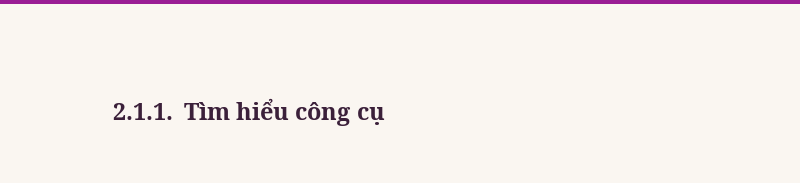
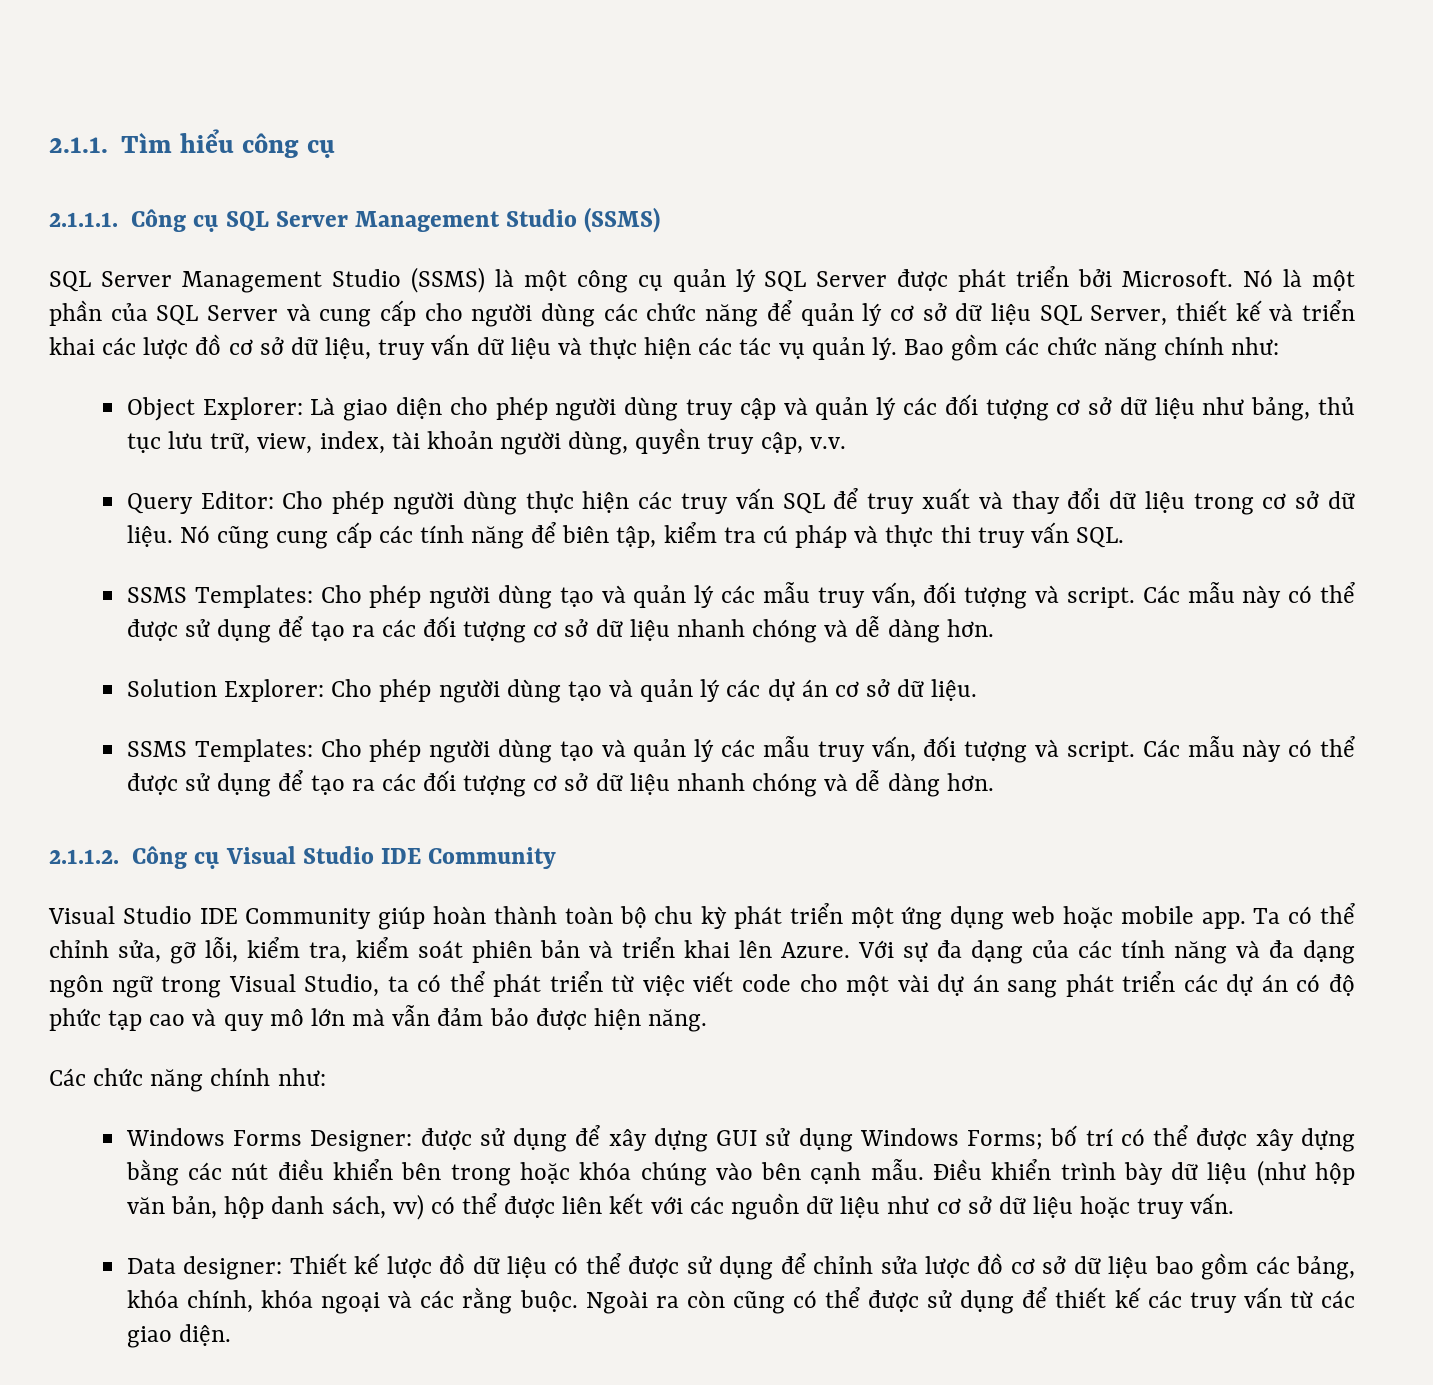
+ 2.1.1.1. Công cụ SQL Server Management Studio (SSMS)
+ SQL Server Management Studio (SSMS) là một công cụ quản lý SQL Server được phát triển bởi Microsoft. Nó là một phần của SQL Server và cung cấp cho người dùng các chức năng để quản lý cơ sở dữ liệu SQL Server, thiết kế và triển khai các lược đồ cơ sở dữ liệu, truy vấn dữ liệu và thực hiện các tác vụ quản lý. Bao gồm các chức năng chính như:
+ Object Explorer: Là giao diện cho phép người dùng truy cập và quản lý các đối tượng cơ sở dữ liệu như bảng, thủ tục lưu trữ, view, index, tài khoản người dùng, quyền truy cập, v.v.
+ Query Editor: Cho phép người dùng thực hiện các truy vấn SQL để truy xuất và thay đổi dữ liệu trong cơ sở dữ liệu. Nó cũng cung cấp các tính năng để biên tập, kiểm tra cú pháp và thực thi truy vấn SQL.
+ SSMS Templates: Cho phép người dùng tạo và quản lý các mẫu truy vấn, đối tượng và script. Các mẫu này có thể được sử dụng để tạo ra các đối tượng cơ sở dữ liệu nhanh chóng và dễ dàng hơn.
+ Solution Explorer: Cho phép người dùng tạo và quản lý các dự án cơ sở dữ liệu.
+ SSMS Templates: Cho phép người dùng tạo và quản lý các mẫu truy vấn, đối tượng và script. Các mẫu này có thể được sử dụng để tạo ra các đối tượng cơ sở dữ liệu nhanh chóng và dễ dàng hơn.
+ 2.1.1.2. Công cụ Visual Studio IDE Community
+ Visual Studio IDE Community giúp hoàn thành toàn bộ chu kỳ phát triển một ứng dụng web hoặc mobile app. Ta có thể chỉnh sửa, gỡ lỗi, kiểm tra, kiểm soát phiên bản và triển khai lên Azure. Với sự đa dạng của các tính năng và đa dạng ngôn ngữ trong Visual Studio, ta có thể phát triển từ việc viết code cho một vài dự án sang phát triển các dự án có độ phức tạp cao và quy mô lớn mà vẫn đảm bảo được hiện năng.
+ Các chức năng chính như:
+ Windows Forms Designer: được sử dụng để xây dựng GUI sử dụng Windows Forms; bố trí có thể được xây dựng bằng các nút điều khiển bên trong hoặc khóa chúng vào bên cạnh mẫu. Điều khiển trình bày dữ liệu (như hộp văn bản, hộp danh sách, vv) có thể được liên kết với các nguồn dữ liệu như cơ sở dữ liệu hoặc truy vấn.
+ Data designer: Thiết kế lược đồ dữ liệu có thể được sử dụng để chỉnh sửa lược đồ cơ sở dữ liệu bao gồm các bảng, khóa chính, khóa ngoại và các rằng buộc. Ngoài ra còn cũng có thể được sử dụng để thiết kế các truy vấn từ các giao diện.

